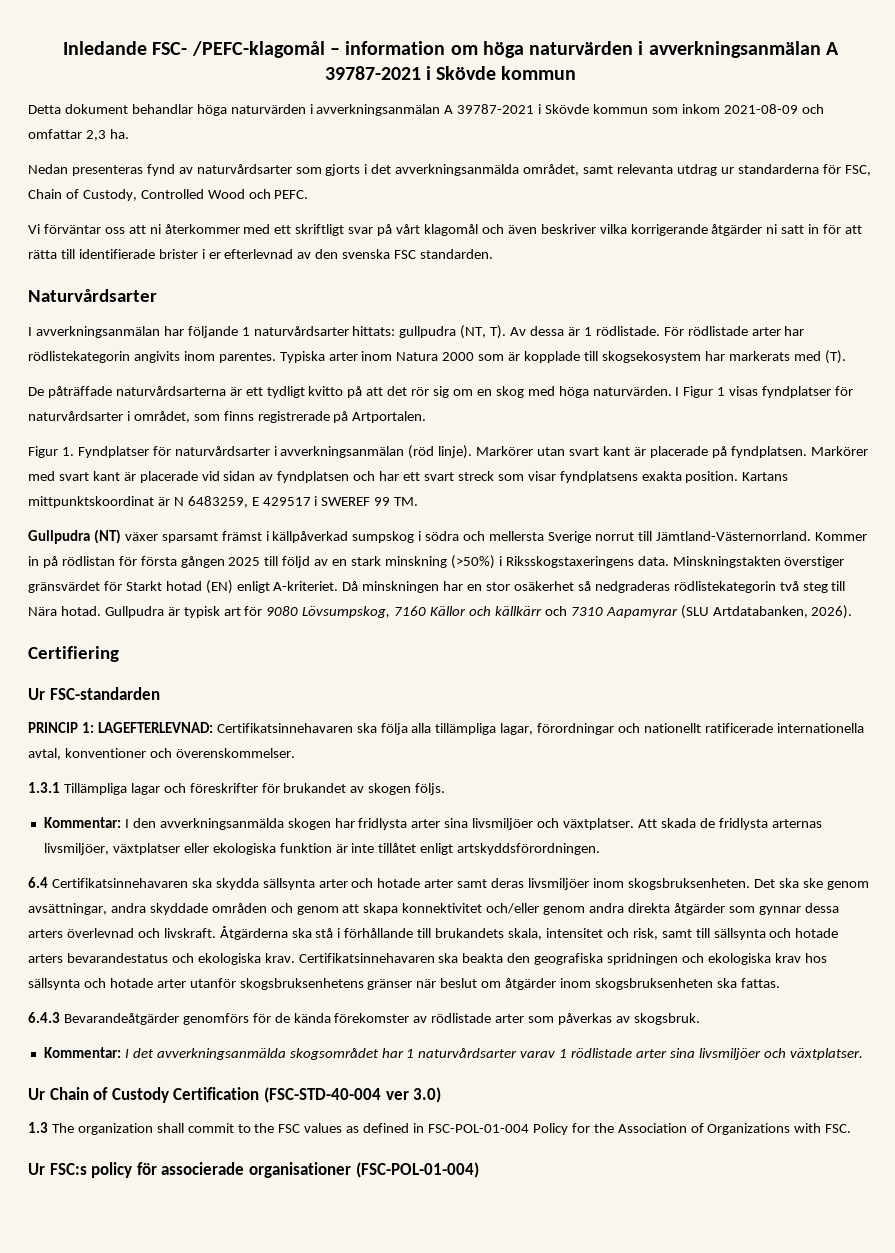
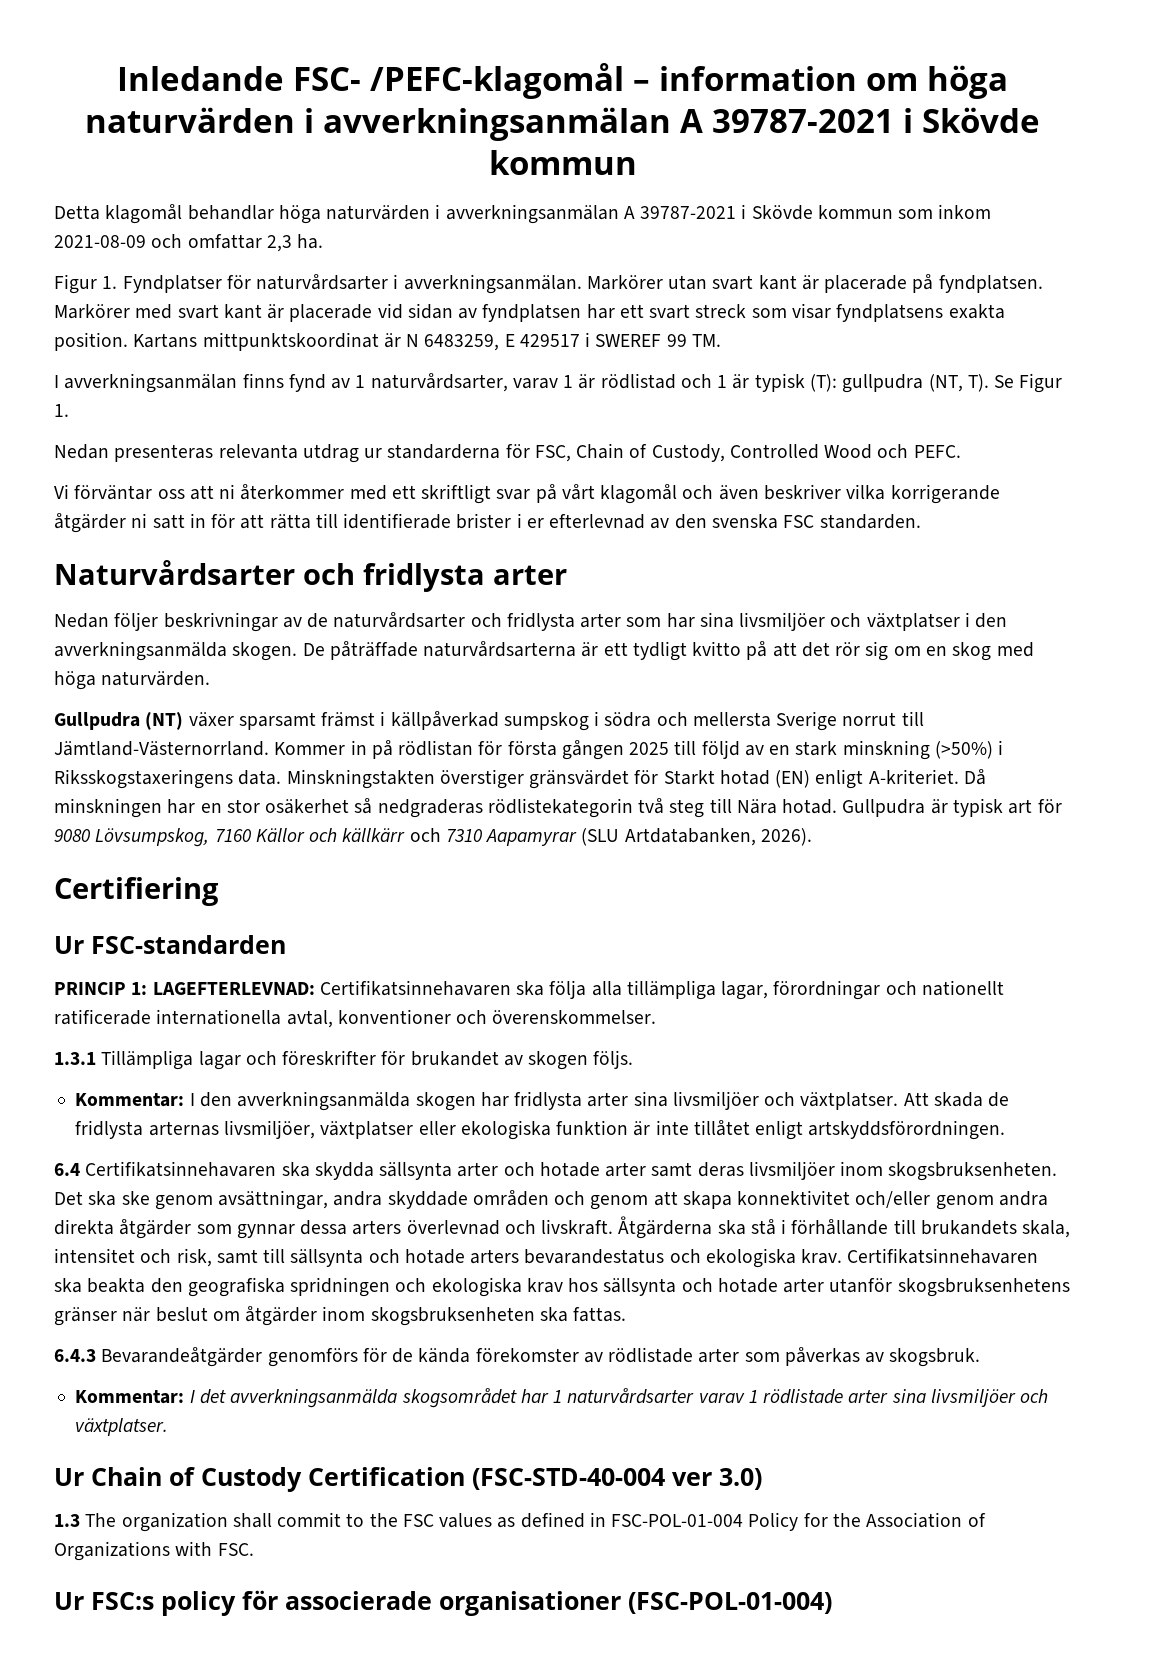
- Detta dokument behandlar höga naturvärden i avverkningsanmälan A 39787-2021 i Skövde kommun som inkom 2021-08-09 och omfattar 2,3 ha.
+ Detta klagomål behandlar höga naturvärden i avverkningsanmälan A 39787-2021 i Skövde kommun som inkom 2021-08-09 och omfattar 2,3 ha.
- Nedan presenteras fynd av naturvårdsarter som gjorts i det avverkningsanmälda området, samt relevanta utdrag ur standarderna för FSC, Chain of Custody, Controlled Wood och PEFC.
+ Figur 1. Fyndplatser för naturvårdsarter i avverkningsanmälan. Markörer utan svart kant är placerade på fyndplatsen. Markörer med svart kant är placerade vid sidan av fyndplatsen har ett svart streck som visar fyndplatsens exakta position. Kartans mittpunktskoordinat är N 6483259, E 429517 i SWEREF 99 TM.
+ I avverkningsanmälan finns fynd av 1 naturvårdsarter, varav 1 är rödlistad och 1 är typisk (T): gullpudra (NT, T). Se Figur 1.
+ Nedan presenteras relevanta utdrag ur standarderna för FSC, Chain of Custody, Controlled Wood och PEFC.
- Naturvårdsarter
- I avverkningsanmälan har följande 1 naturvårdsarter hittats: gullpudra (NT, T). Av dessa är 1 rödlistade. För rödlistade arter har rödlistekategorin angivits inom parentes. Typiska arter inom Natura 2000 som är kopplade till skogsekosystem har markerats med (T).
- De påträffade naturvårdsarterna är ett tydligt kvitto på att det rör sig om en skog med höga naturvärden. I Figur 1 visas fyndplatser för naturvårdsarter i området, som finns registrerade på Artportalen.
- Figur 1. Fyndplatser för naturvårdsarter i avverkningsanmälan (röd linje). Markörer utan svart kant är placerade på fyndplatsen. Markörer med svart kant är placerade vid sidan av fyndplatsen och har ett svart streck som visar fyndplatsens exakta position. Kartans mittpunktskoordinat är N 6483259, E 429517 i SWEREF 99 TM.
+ Naturvårdsarter och fridlysta arter
+ Nedan följer beskrivningar av de naturvårdsarter och fridlysta arter som har sina livsmiljöer och växtplatser i den avverkningsanmälda skogen. De påträffade naturvårdsarterna är ett tydligt kvitto på att det rör sig om en skog med höga naturvärden.

